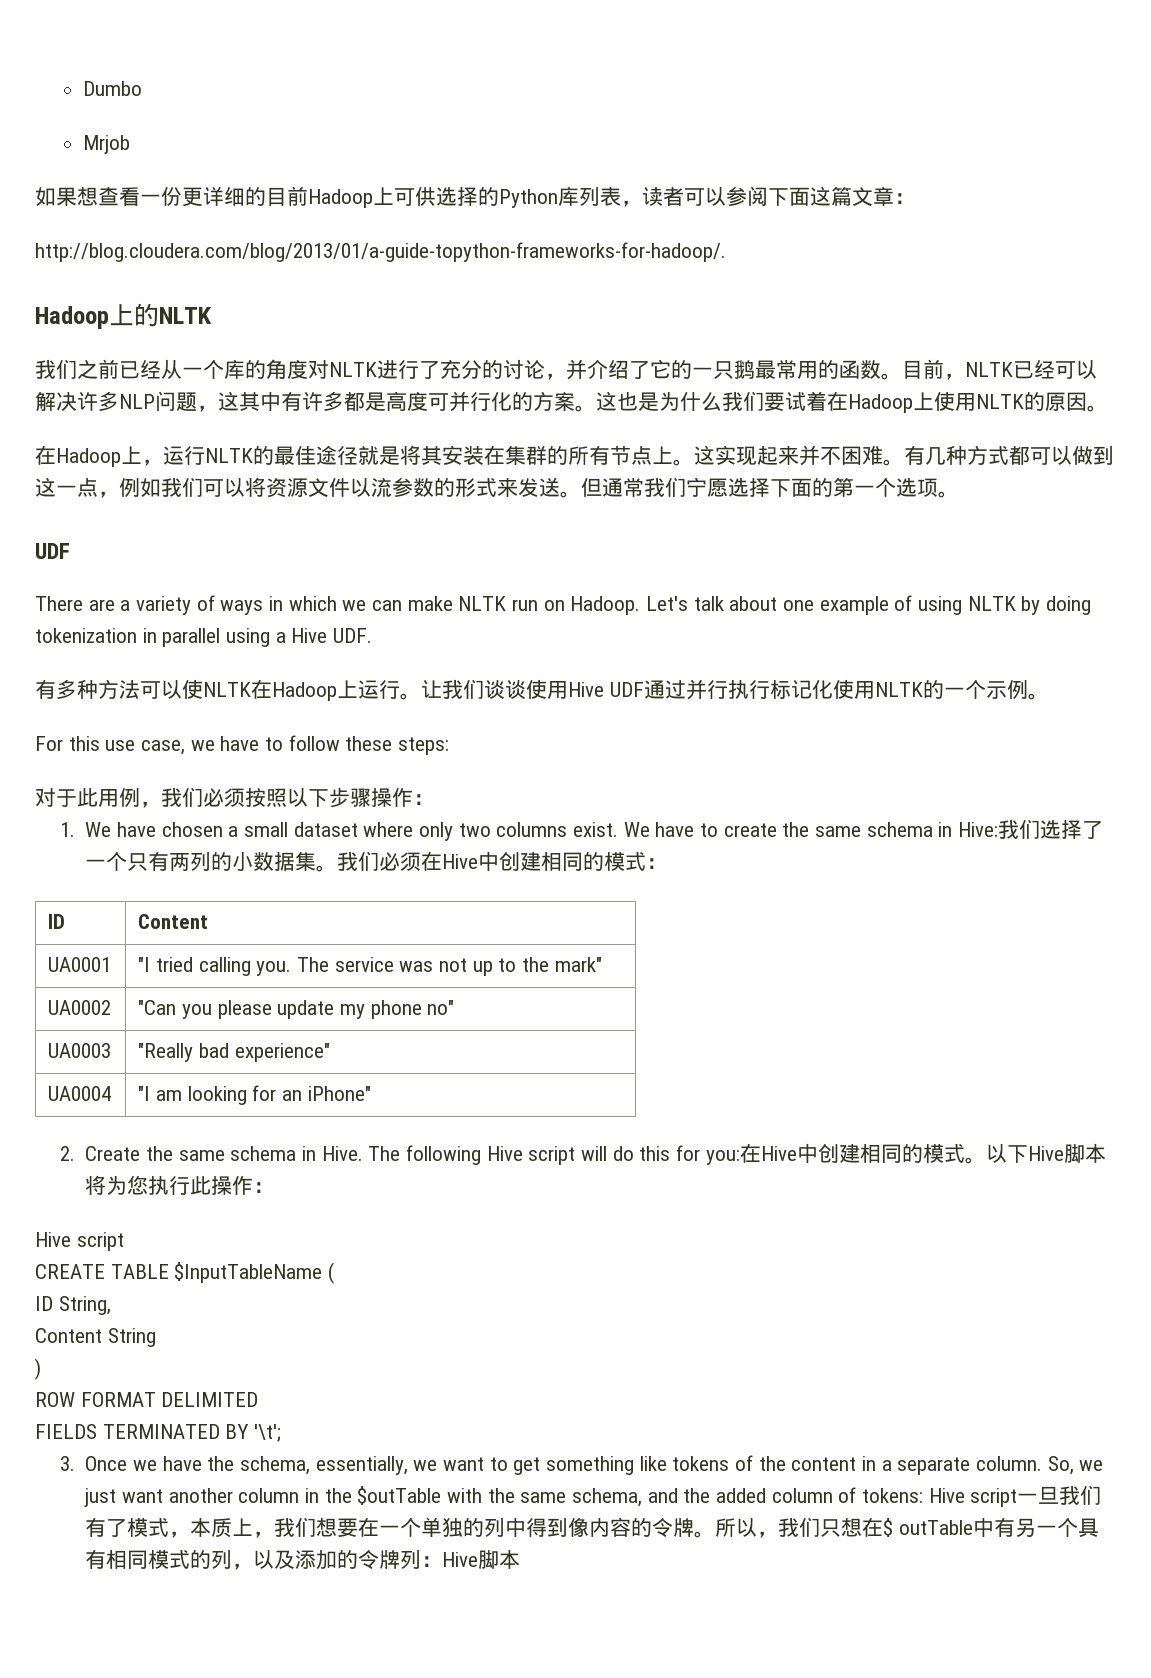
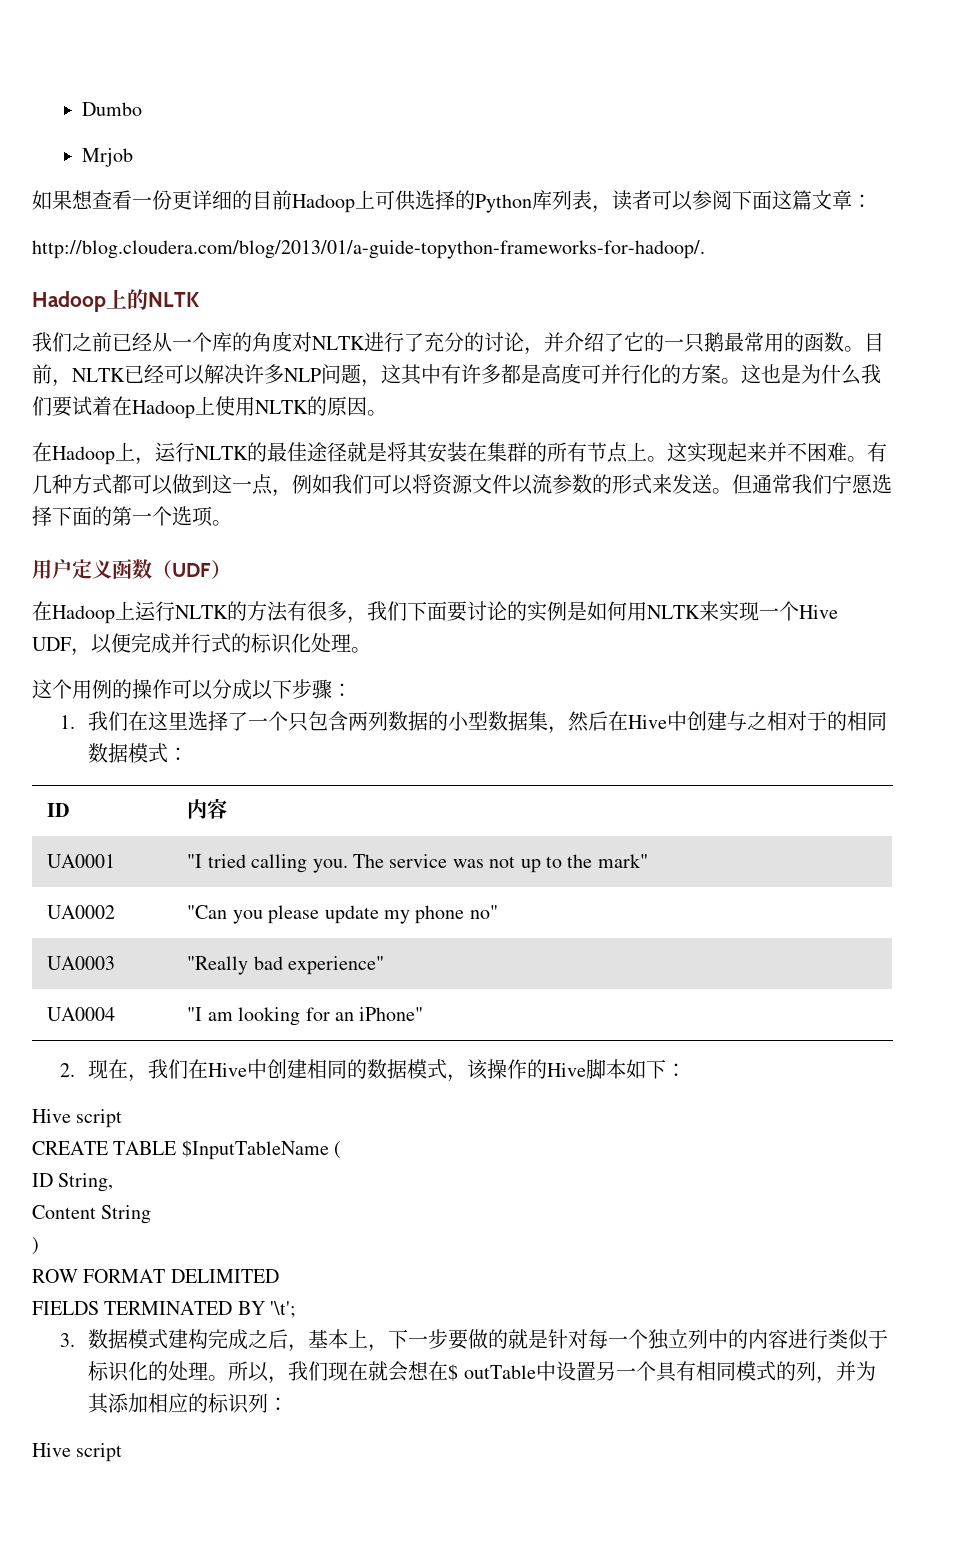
  但通常我们宁愿选择下面的第一个选项。
- UDF
- There are a variety of ways in which we can make NLTK run on Hadoop. Let's talk about one example of using NLTK by doing tokenization in parallel using a Hive UDF.
- 有多种方法可以使NLTK在Hadoop上运行。让我们谈谈使用Hive UDF通过并行执行标记化使用NLTK的一个示例。
- For this use case, we have to follow these steps:
- 对于此用例，我们必须按照以下步骤操作：
+ 用户定义函数（UDF）
+ 在Hadoop上运行NLTK的方法有很多，我们下面要讨论的实例是如何用NLTK来实现一个Hive UDF，以便完成并行式的标识化处理。
+ 这个用例的操作可以分成以下步骤：
- 1. We have chosen a small dataset where only two columns exist. We have to create the same schema in Hive:我们选择了一个只有两列的小数据集。我们必须在Hive中创建相同的模式：
+ 1.我们在这里选择了一个只包含两列数据的小型数据集，然后在Hive中创建与之相对于的相同数据模式：
- ID | Content
+ ID | 内容
- 2. Create the same schema in Hive. The following Hive script will do this for you:在Hive中创建相同的模式。以下Hive脚本将为您执行此操作：
+ 2.现在，我们在Hive中创建相同的数据模式，该操作的Hive脚本如下：
- 3. Once we have the schema, essentially, we want to get something like tokens of the content in a separate column. So, we just want another column in the $outTable with the same schema, and the added column of tokens: Hive script一旦我们有了模式，本质上，我们想要在一个单独的列中得到像内容的令牌。
+ 3.数据模式建构完成之后，基本上，下一步要做的就是针对每一个独立列中的内容进行类似于标识化的处理。
- 所以，我们只想在$ outTable中有另一个具有相同模式的列，以及添加的令牌列：Hive脚本
+ 所以，我们现在就会想在$ outTable中设置另一个具有相同模式的列，并为其添加相应的标识列：
+ Hive script

